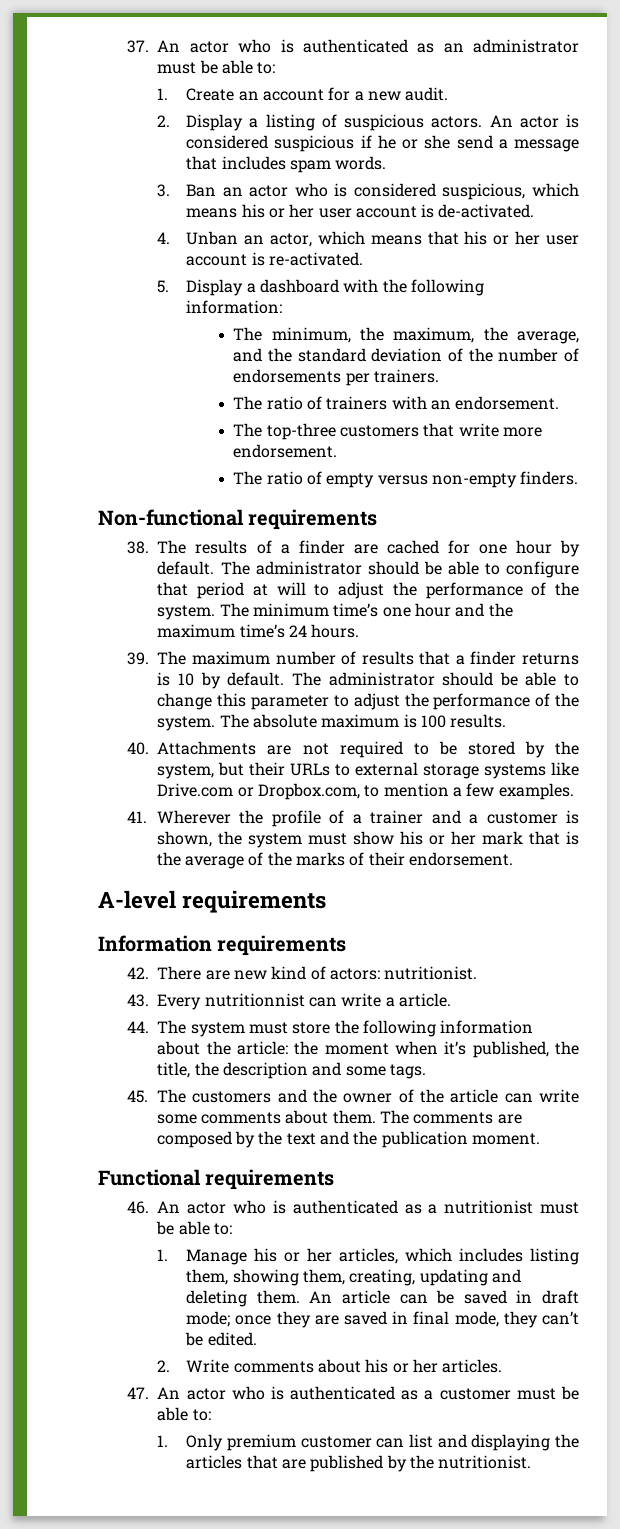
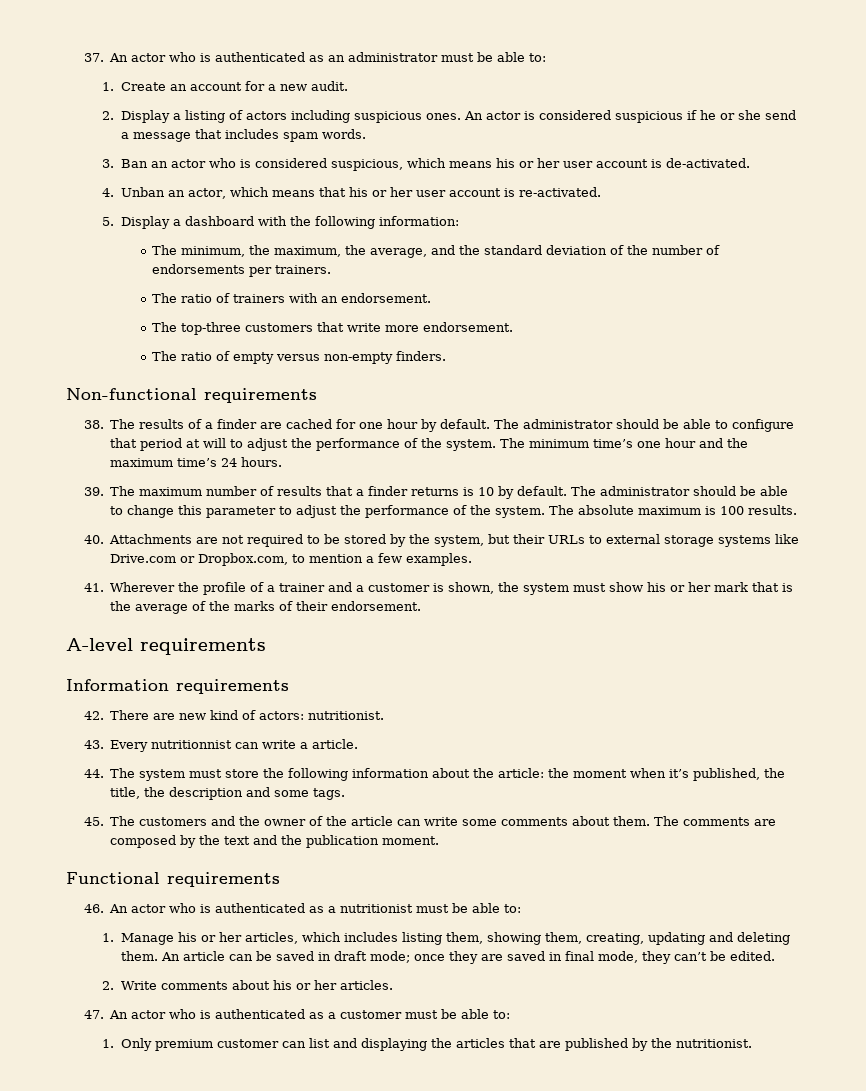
- 2. Display a listing of suspicious actors.
+ 2. Display a listing of actors including suspicious ones.

